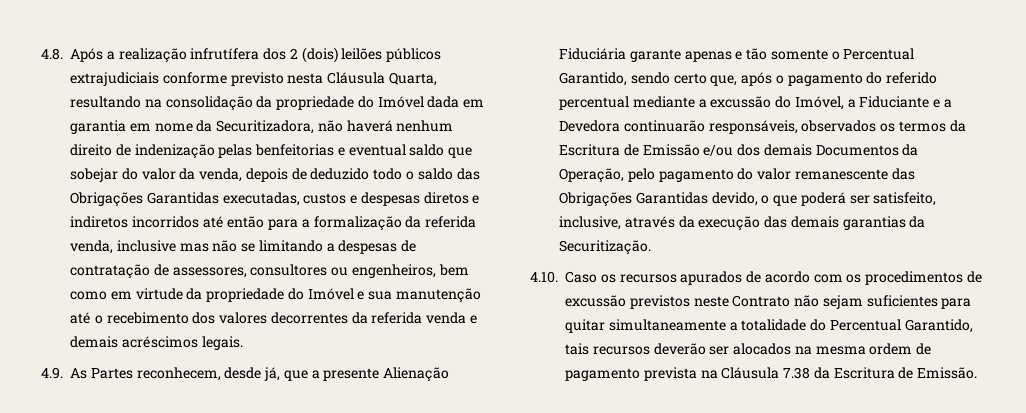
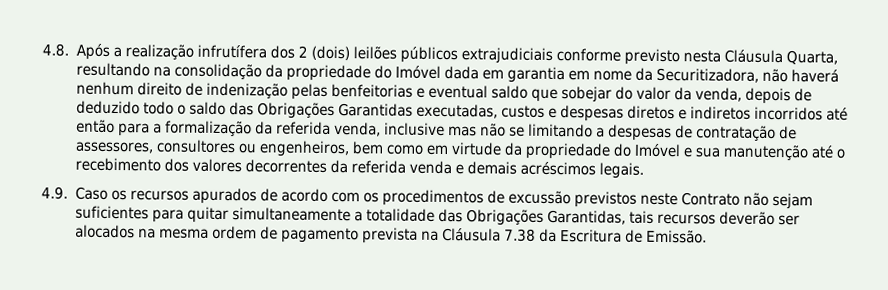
- 4.9. As Partes reconhecem, desde já, que a presente Alienação Fiduciária garante apenas e tão somente o Percentual Garantido, sendo certo que, após o pagamento do referido percentual mediante a excussão do Imóvel, a Fiduciante e a Devedora continuarão responsáveis, observados os termos da Escritura de Emissão e/ou dos demais Documentos da Operação, pelo pagamento do valor remanescente das Obrigações Garantidas devido, o que poderá ser satisfeito, inclusive, através da execução das demais garantias da Securitização.
- 4.10. Caso os recursos apurados de acordo com os procedimentos de excussão previstos neste Contrato não sejam suficientes para quitar simultaneamente a totalidade do Percentual Garantido, tais recursos deverão ser alocados na mesma ordem de pagamento prevista na Cláusula 7.38 da Escritura de Emissão.
+ 4.9. Caso os recursos apurados de acordo com os procedimentos de excussão previstos neste Contrato não sejam suficientes para quitar simultaneamente a totalidade das Obrigações Garantidas, tais recursos deverão ser alocados na mesma ordem de pagamento prevista na Cláusula 7.38 da Escritura de Emissão.

